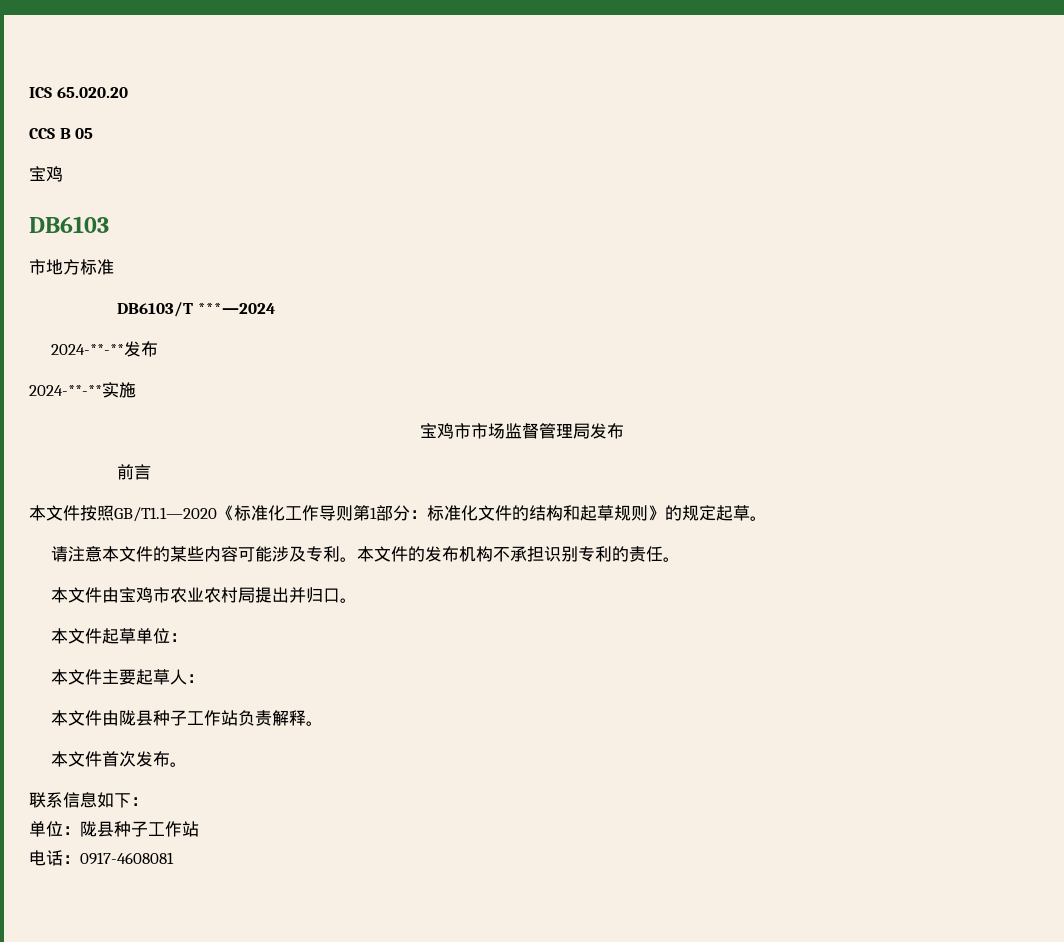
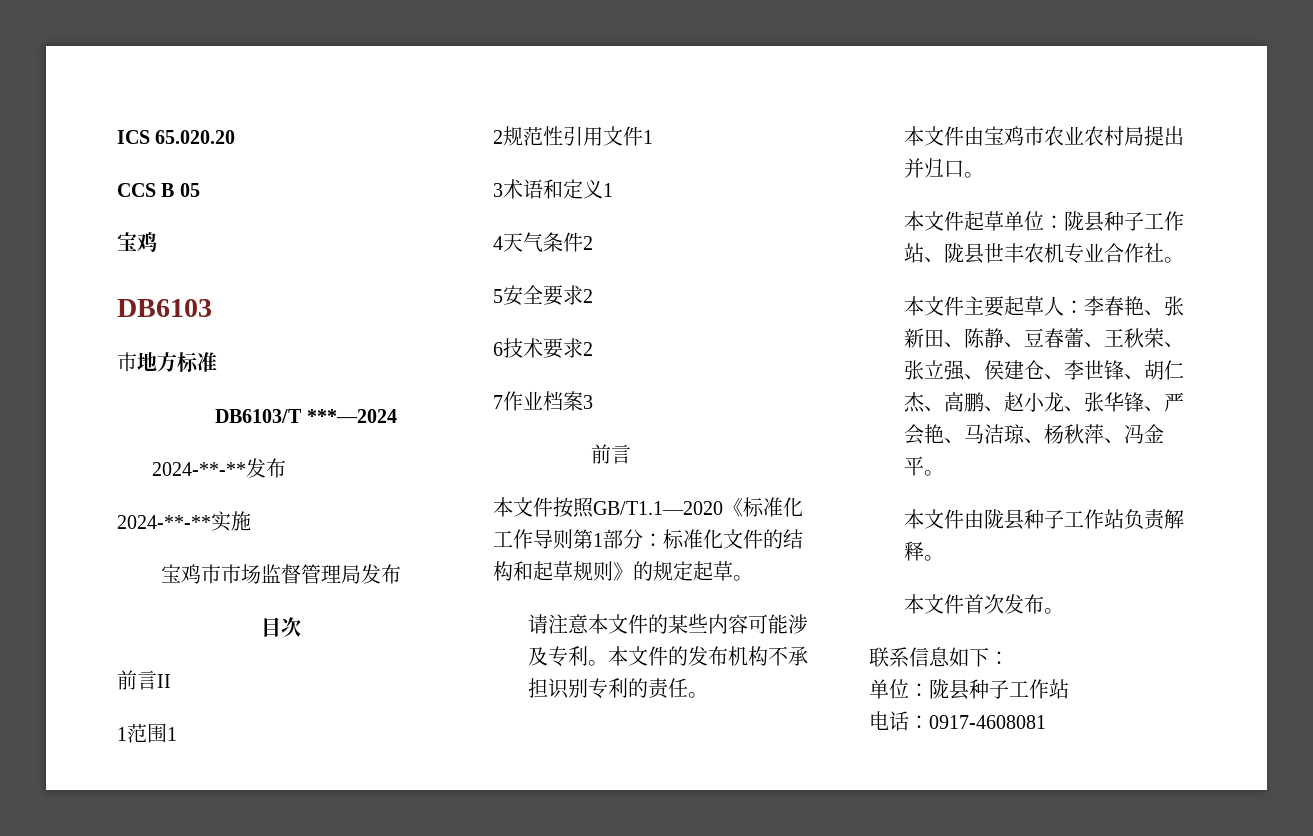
+ 目次
+ 前言II
+ 1范围1
+ 2规范性引用文件1
+ 3术语和定义1
+ 4天气条件2
+ 5安全要求2
+ 6技术要求2
+ 7作业档案3
- 本文件起草单位：
+ 本文件起草单位：陇县种子工作站、陇县世丰农机专业合作社。
- 本文件主要起草人：
+ 本文件主要起草人：李春艳、张新田、陈静、豆春蕾、王秋荣、张立强、侯建仓、李世锋、胡仁杰、高鹏、赵小龙、张华锋、严会艳、马洁琼、杨秋萍、冯金平。

